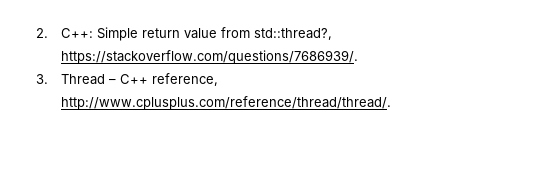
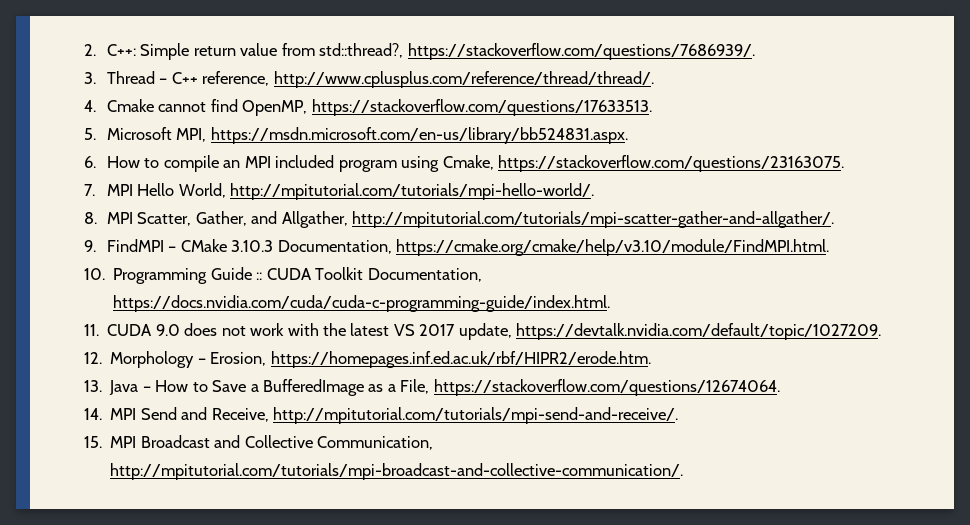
+ 4. Cmake cannot find OpenMP, https://stackoverflow.com/questions/17633513.
+ 5. Microsoft MPI, https://msdn.microsoft.com/en-us/library/bb524831.aspx.
+ 6. How to compile an MPI included program using Cmake, https://stackoverflow.com/questions/23163075.
+ 7. MPI Hello World, http://mpitutorial.com/tutorials/mpi-hello-world/.
+ 8. MPI Scatter, Gather, and Allgather, http://mpitutorial.com/tutorials/mpi-scatter-gather-and-allgather/.
+ 9. FindMPI – CMake 3.10.3 Documentation, https://cmake.org/cmake/help/v3.10/module/FindMPI.html.
+ 10. Programming Guide :: CUDA Toolkit Documentation, https://docs.nvidia.com/cuda/cuda-c-programming-guide/index.html.
+ 11. CUDA 9.0 does not work with the latest VS 2017 update, https://devtalk.nvidia.com/default/topic/1027209.
+ 12. Morphology – Erosion, https://homepages.inf.ed.ac.uk/rbf/HIPR2/erode.htm.
+ 13. Java – How to Save a BufferedImage as a File, https://stackoverflow.com/questions/12674064.
+ 14. MPI Send and Receive, http://mpitutorial.com/tutorials/mpi-send-and-receive/.
+ 15. MPI Broadcast and Collective Communication, http://mpitutorial.com/tutorials/mpi-broadcast-and-collective-communication/.

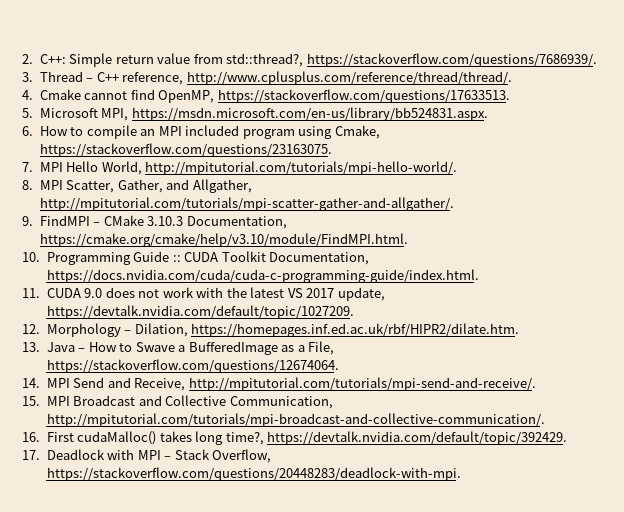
- 12. Morphology – Erosion, https://homepages.inf.ed.ac.uk/rbf/HIPR2/erode.htm.
+ 12. Morphology – Dilation, https://homepages.inf.ed.ac.uk/rbf/HIPR2/dilate.htm.
- 13. Java – How to Save a BufferedImage as a File, https://stackoverflow.com/questions/12674064.
+ 13. Java – How to Swave a BufferedImage as a File, https://stackoverflow.com/questions/12674064.
+ 16. First cudaMalloc() takes long time?, https://devtalk.nvidia.com/default/topic/392429.
+ 17. Deadlock with MPI – Stack Overflow, https://stackoverflow.com/questions/20448283/deadlock-with-mpi.

